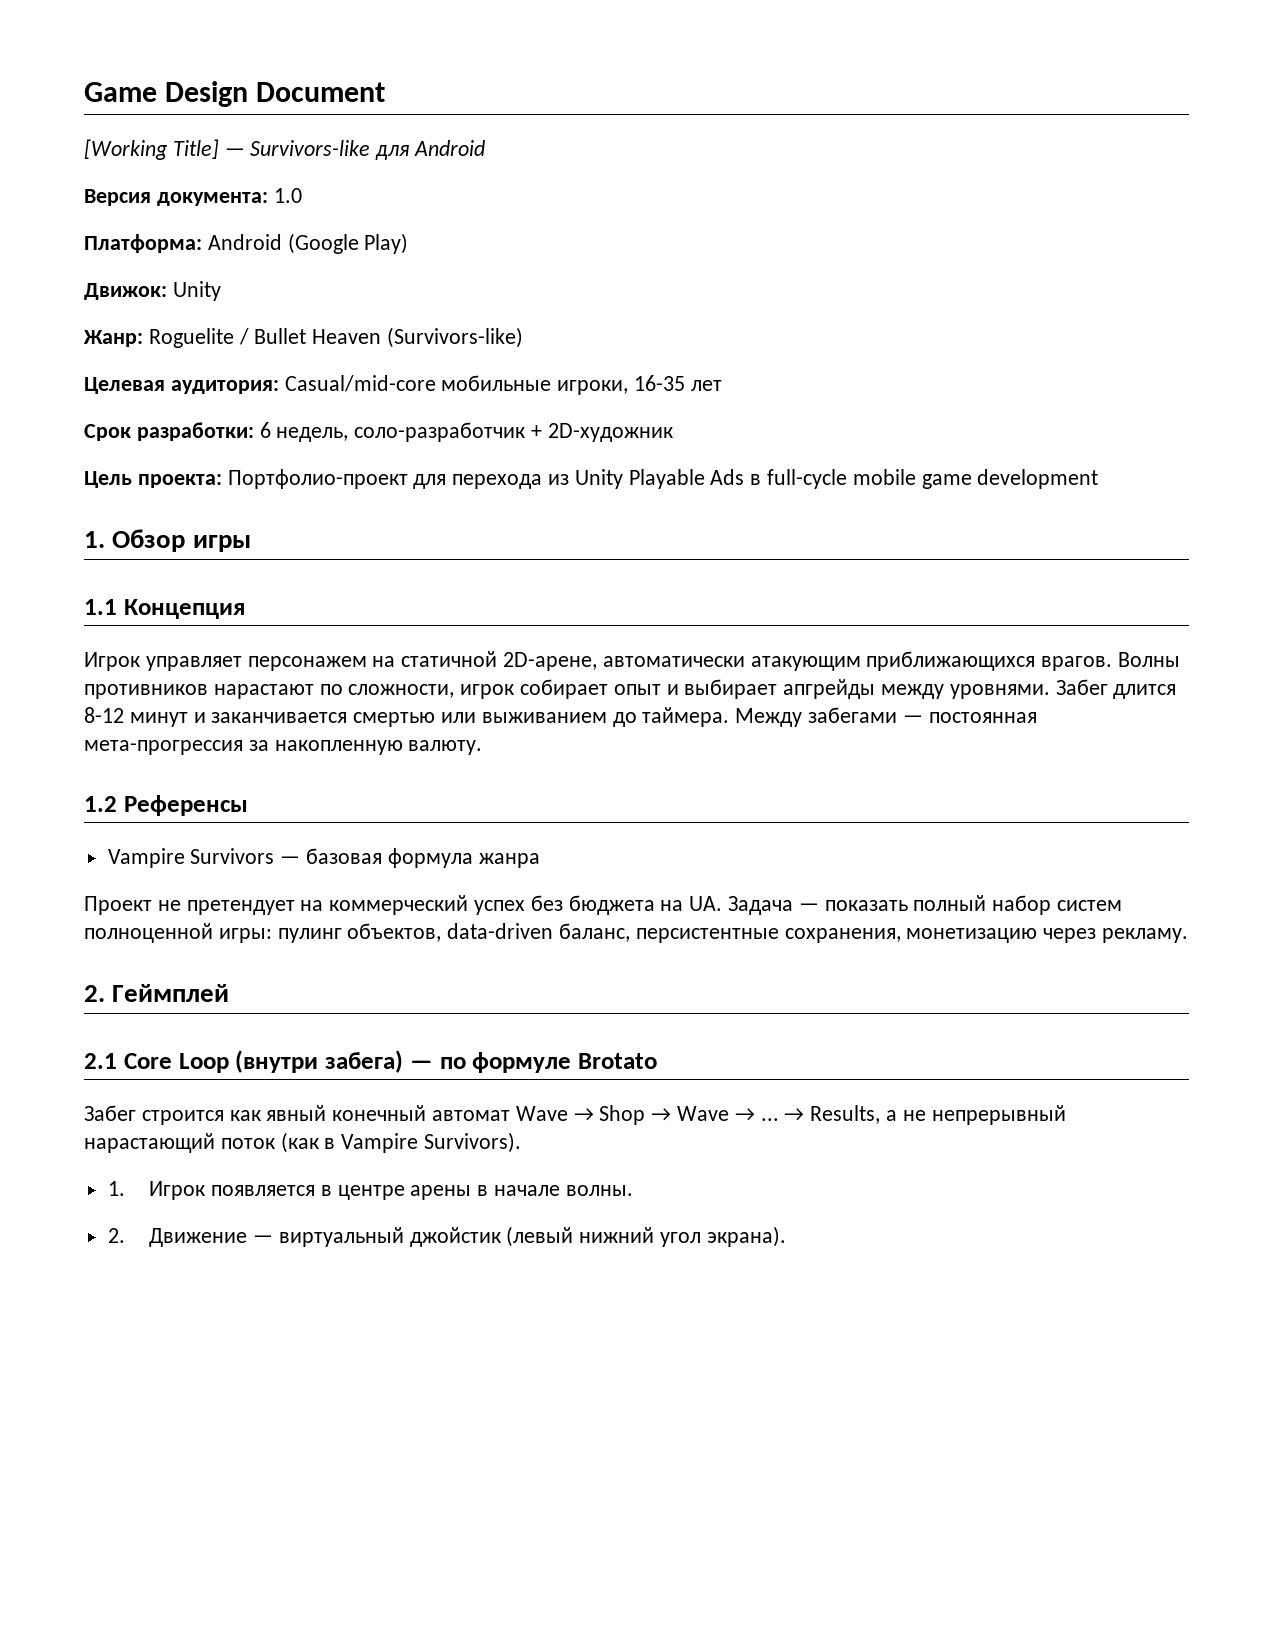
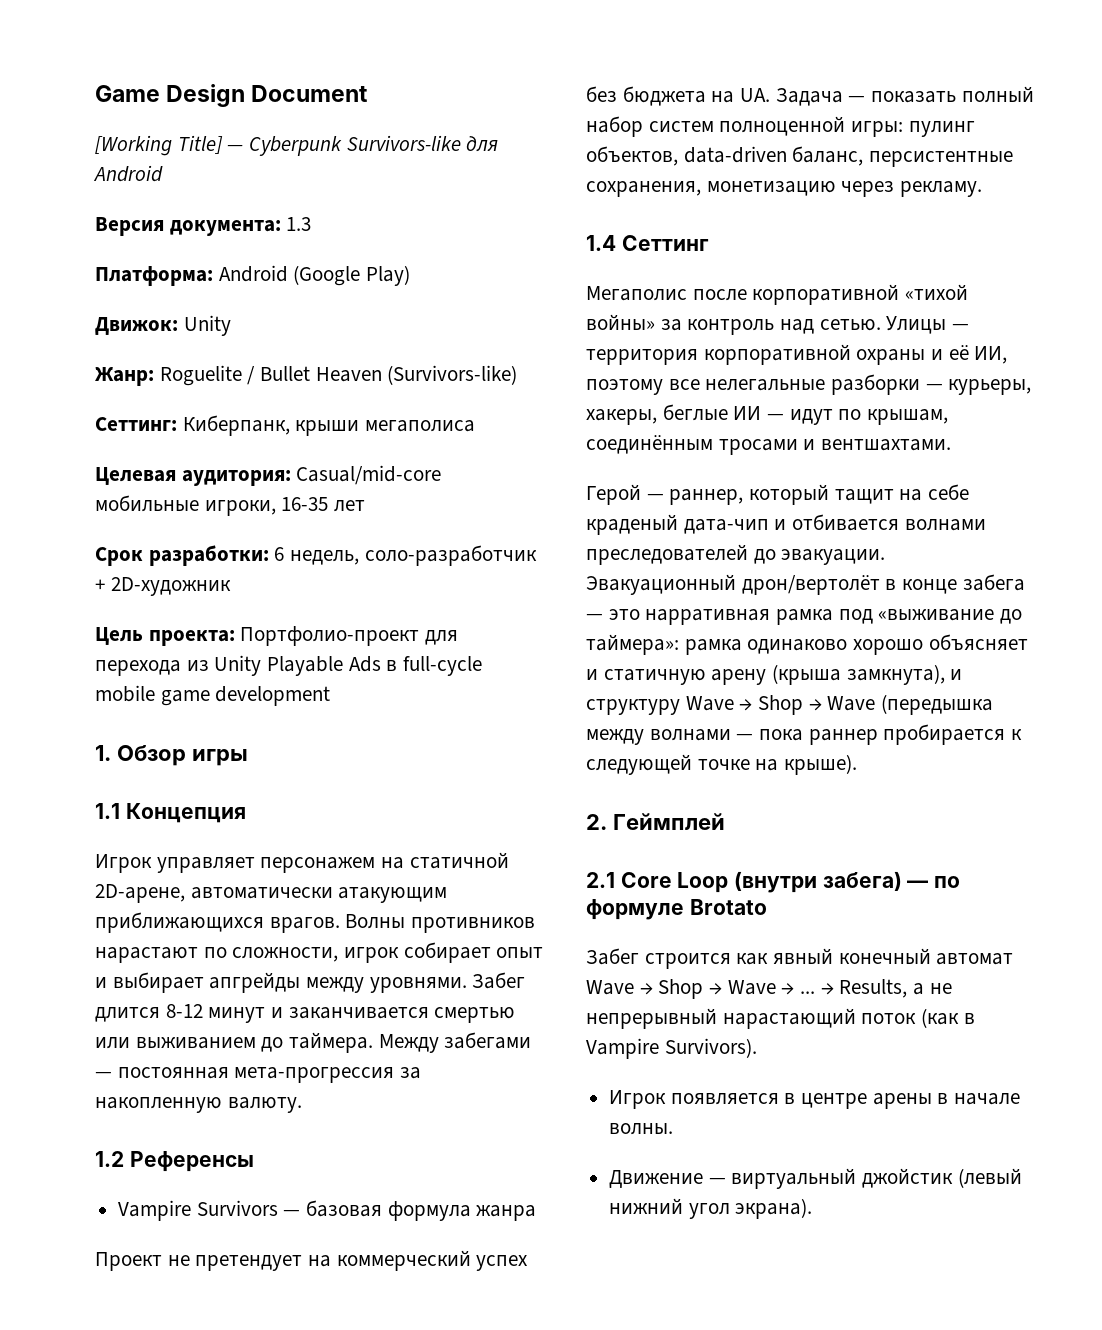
- [Working Title] — Survivors-like для Android
+ [Working Title] — Cyberpunk Survivors-like для Android
- Версия документа: 1.0
+ Версия документа: 1.3
+ Сеттинг: Киберпанк, крыши мегаполиса
+ 1.4 Сеттинг
+ Мегаполис после корпоративной «тихой войны» за контроль над сетью. Улицы — территория корпоративной охраны и её ИИ, поэтому все нелегальные разборки — курьеры, хакеры, беглые ИИ — идут по крышам, соединённым тросами и вентшахтами.
+ Герой — раннер, который тащит на себе краденый дата-чип и отбивается волнами преследователей до эвакуации. Эвакуационный дрон/вертолёт в конце забега — это нарративная рамка под «выживание до таймера»: рамка одинаково хорошо объясняет и статичную арену (крыша замкнута), и структуру Wave → Shop → Wave (передышка между волнами — пока раннер пробирается к следующей точке на крыше).
- 1. Игрок появляется в центре арены в начале волны.
+ Игрок появляется в центре арены в начале волны.
- 2. Движение — виртуальный джойстик (левый нижний угол экрана).
+ Движение — виртуальный джойстик (левый нижний угол экрана).

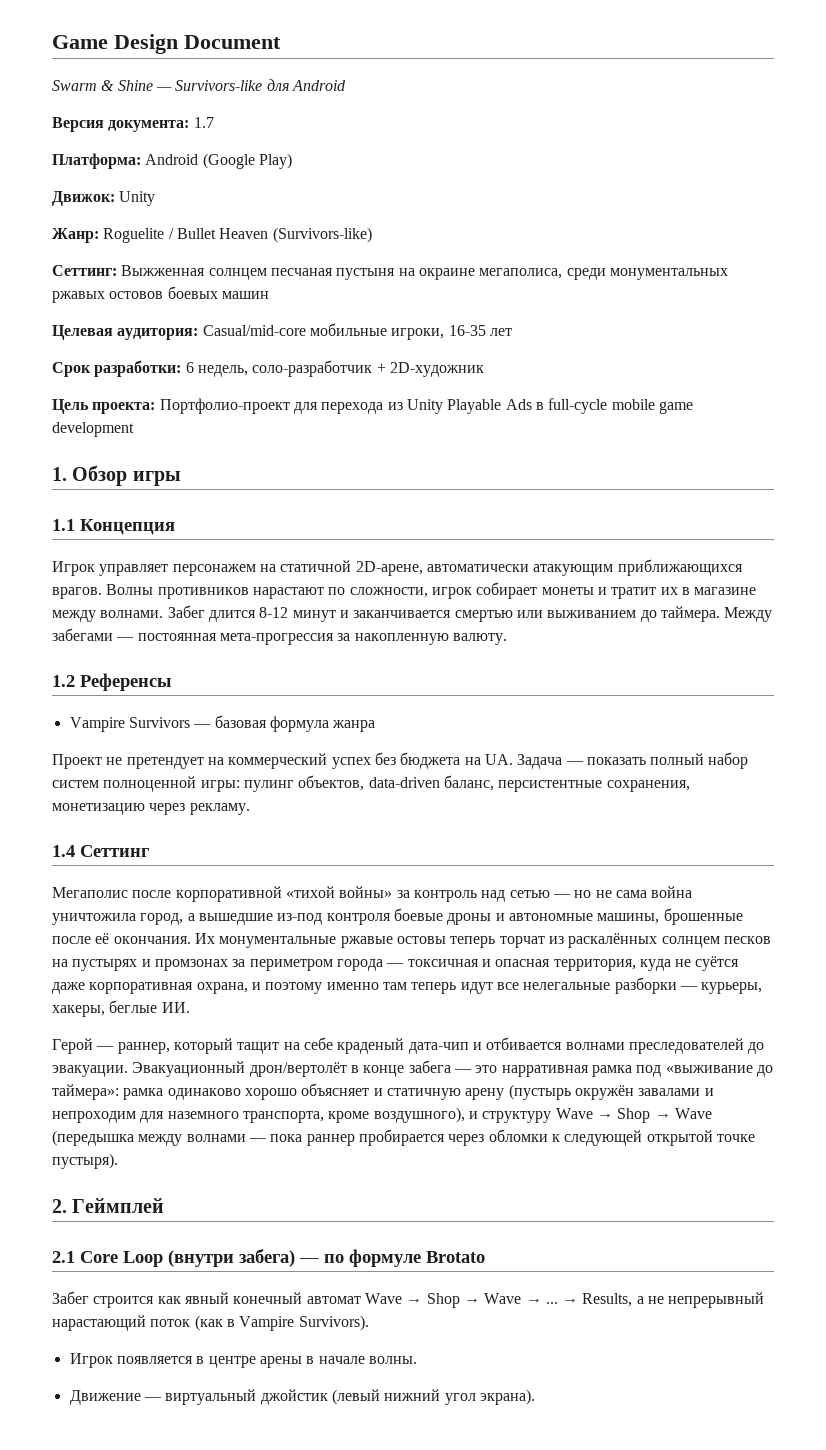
- [Working Title] — Cyberpunk Survivors-like для Android
+ Swarm & Shine — Survivors-like для Android
- Версия документа: 1.3
+ Версия документа: 1.7
- Сеттинг: Киберпанк, крыши мегаполиса
+ Сеттинг: Выжженная солнцем песчаная пустыня на окраине мегаполиса, среди монументальных ржавых остовов боевых машин
- Волны противников нарастают по сложности, игрок собирает опыт и выбирает апгрейды между уровнями.
+ Волны противников нарастают по сложности, игрок собирает монеты и тратит их в магазине между волнами.
- Мегаполис после корпоративной «тихой войны» за контроль над сетью. Улицы — территория корпоративной охраны и её ИИ, поэтому все нелегальные разборки — курьеры, хакеры, беглые ИИ — идут по крышам, соединённым тросами и вентшахтами.
+ Мегаполис после корпоративной «тихой войны» за контроль над сетью — но не сама война уничтожила город, а вышедшие из-под контроля боевые дроны и автономные машины, брошенные после её окончания. Их монументальные ржавые остовы теперь торчат из раскалённых солнцем песков на пустырях и промзонах за периметром города — токсичная и опасная территория, куда не суётся даже корпоративная охрана, и поэтому именно там теперь идут все нелегальные разборки — курьеры, хакеры, беглые ИИ.
- Эвакуационный дрон/вертолёт в конце забега — это нарративная рамка под «выживание до таймера»: рамка одинаково хорошо объясняет и статичную арену (крыша замкнута), и структуру Wave → Shop → Wave (передышка между волнами — пока раннер пробирается к следующей точке на крыше).
+ Эвакуационный дрон/вертолёт в конце забега — это нарративная рамка под «выживание до таймера»: рамка одинаково хорошо объясняет и статичную арену (пустырь окружён завалами и непроходим для наземного транспорта, кроме воздушного), и структуру Wave → Shop → Wave (передышка между волнами — пока раннер пробирается через обломки к следующей открытой точке пустыря).

